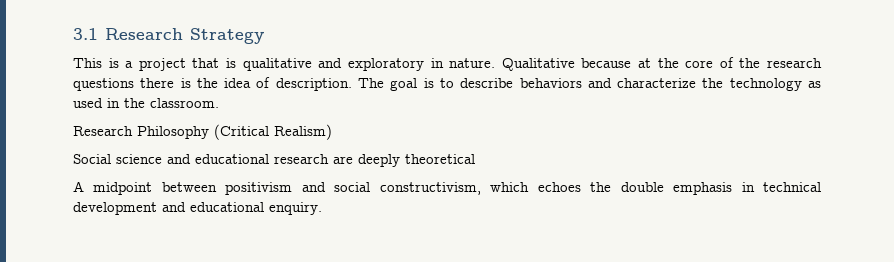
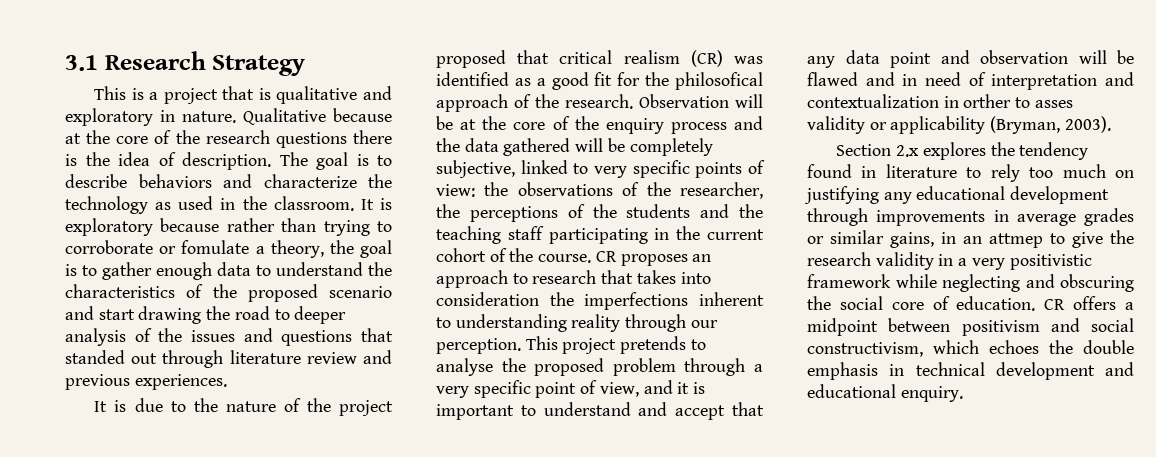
- The goal is to describe behaviors and characterize the technology as used in the classroom.
- Research Philosophy (Critical Realism)
- Social science and educational research are deeply theoretical
- A midpoint between positivism and social constructivism, which echoes the double emphasis in technical development and educational enquiry.
+ The goal is to describe behaviors and characterize the technology as used in the classroom. It is exploratory because rather than trying to corroborate or fomulate a theory, the goal is to gather enough data to understand the characteristics of the proposed scenario and start drawing the road to deeper analysis of the issues and questions that standed out through literature review and previous experiences.
+ It is due to the nature of the project proposed that critical realism (CR) was identified as a good fit for the philosofical approach of the research. Observation will be at the core of the enquiry process and the data gathered will be completely subjective, linked to very specific points of view: the observations of the researcher, the perceptions of the students and the teaching staff participating in the current cohort of the course. CR proposes an approach to research that takes into consideration the imperfections inherent to understanding reality through our perception. This project pretends to analyse the proposed problem through a very specific point of view, and it is important to understand and accept that any data point and observation will be flawed and in need of interpretation and contextualization in orther to asses validity or applicability (Bryman, 2003).
+ Section 2.x explores the tendency found in literature to rely too much on justifying any educational development through improvements in average grades or similar gains, in an attmep to give the research validity in a very positivistic framework while neglecting and obscuring the social core of education. CR offers a midpoint between positivism and social constructivism, which echoes the double emphasis in technical development and educational enquiry.

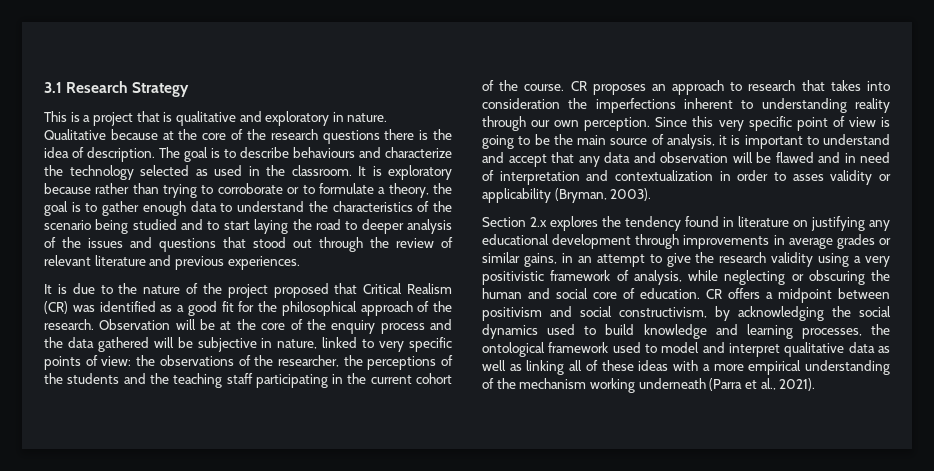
- The goal is to describe behaviors and characterize the technology as used in the classroom.
+ The goal is to describe behaviours and characterize the technology selected as used in the classroom.
- It is exploratory because rather than trying to corroborate or fomulate a theory, the goal is to gather enough data to understand the characteristics of the proposed scenario and start drawing the road to deeper analysis of the issues and questions that standed out through literature review and previous experiences.
+ It is exploratory because rather than trying to corroborate or to formulate a theory, the goal is to gather enough data to understand the characteristics of the scenario being studied and to start laying the road to deeper analysis of the issues and questions that stood out through the review of relevant literature and previous experiences.
- It is due to the nature of the project proposed that critical realism (CR) was identified as a good fit for the philosofical approach of the research.
+ It is due to the nature of the project proposed that Critical Realism (CR) was identified as a good fit for the philosophical approach of the research.
- Observation will be at the core of the enquiry process and the data gathered will be completely subjective, linked to very specific points of view: the observations of the researcher, the perceptions of the students and the teaching staff participating in the current cohort of the course.
+ Observation will be at the core of the enquiry process and the data gathered will be subjective in nature, linked to very specific points of view: the observations of the researcher, the perceptions of the students and the teaching staff participating in the current cohort of the course.
- CR proposes an approach to research that takes into consideration the imperfections inherent to understanding reality through our perception. This project pretends to analyse the proposed problem through a very specific point of view, and it is important to understand and accept that any data point and observation will be flawed and in need of interpretation and contextualization in orther to asses validity or applicability (Bryman, 2003).
+ CR proposes an approach to research that takes into consideration the imperfections inherent to understanding reality through our own perception. Since this very specific point of view is going to be the main source of analysis, it is important to understand and accept that any data and observation will be flawed and in need of interpretation and contextualization in order to asses validity or applicability (Bryman, 2003).
- Section 2.x explores the tendency found in literature to rely too much on justifying any educational development through improvements in average grades or similar gains, in an attmep to give the research validity in a very positivistic framework while neglecting and obscuring the social core of education.
+ Section 2.x explores the tendency found in literature on justifying any educational development through improvements in average grades or similar gains, in an attempt to give the research validity using a very positivistic framework of analysis, while neglecting or obscuring the human and social core of education.
- CR offers a midpoint between positivism and social constructivism, which echoes the double emphasis in technical development and educational enquiry.
+ CR offers a midpoint between positivism and social constructivism, by acknowledging the social dynamics used to build knowledge and learning processes, the ontological framework used to model and interpret qualitative data as well as linking all of these ideas with a more empirical understanding of the mechanism working underneath (Parra et al., 2021).

